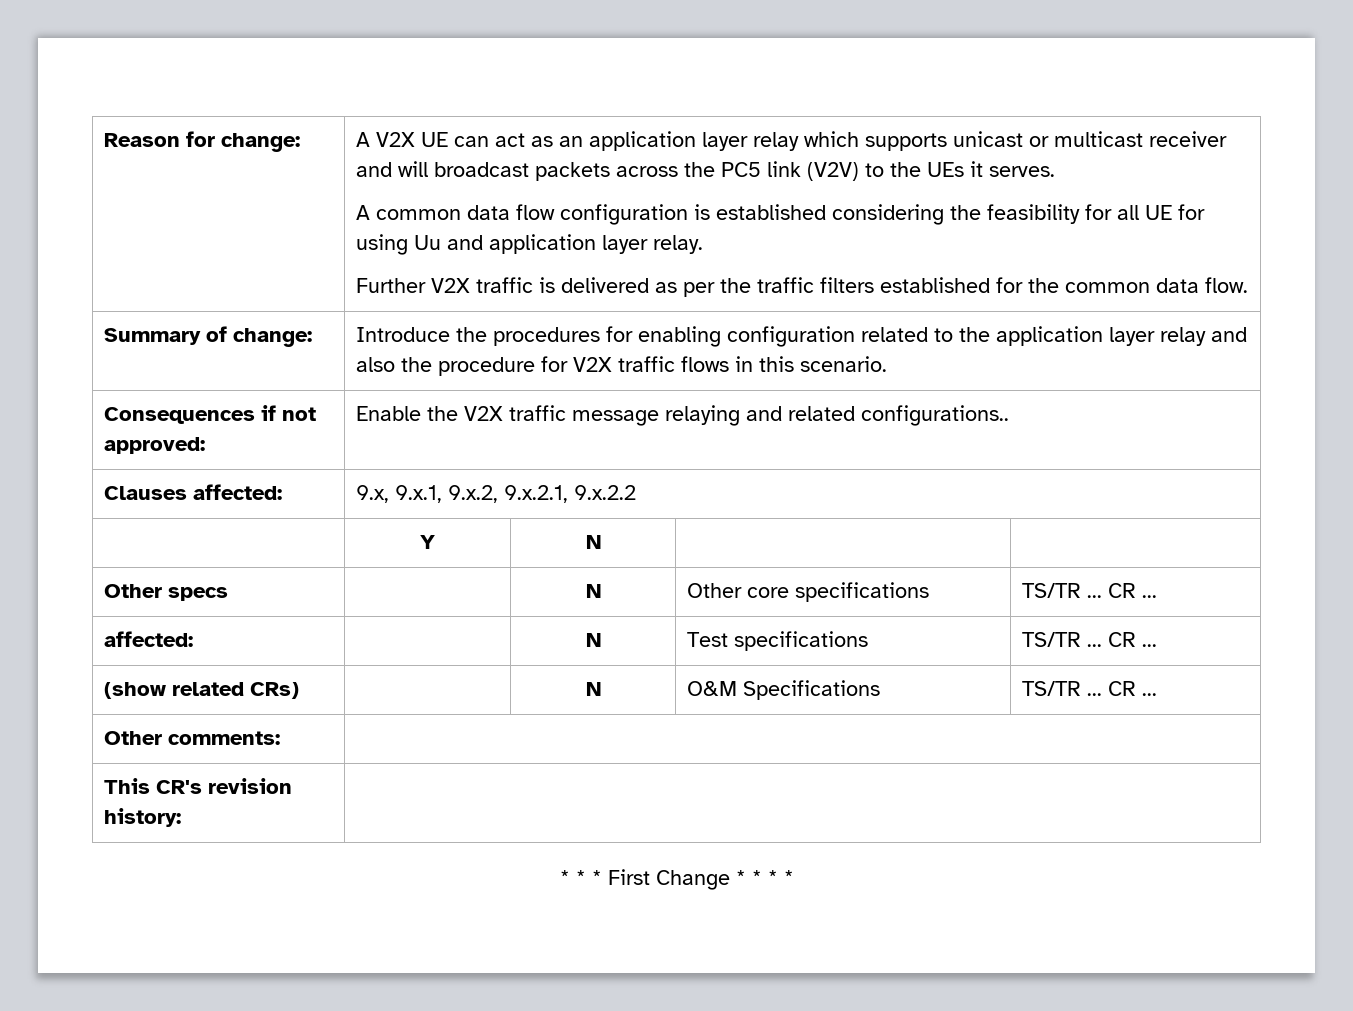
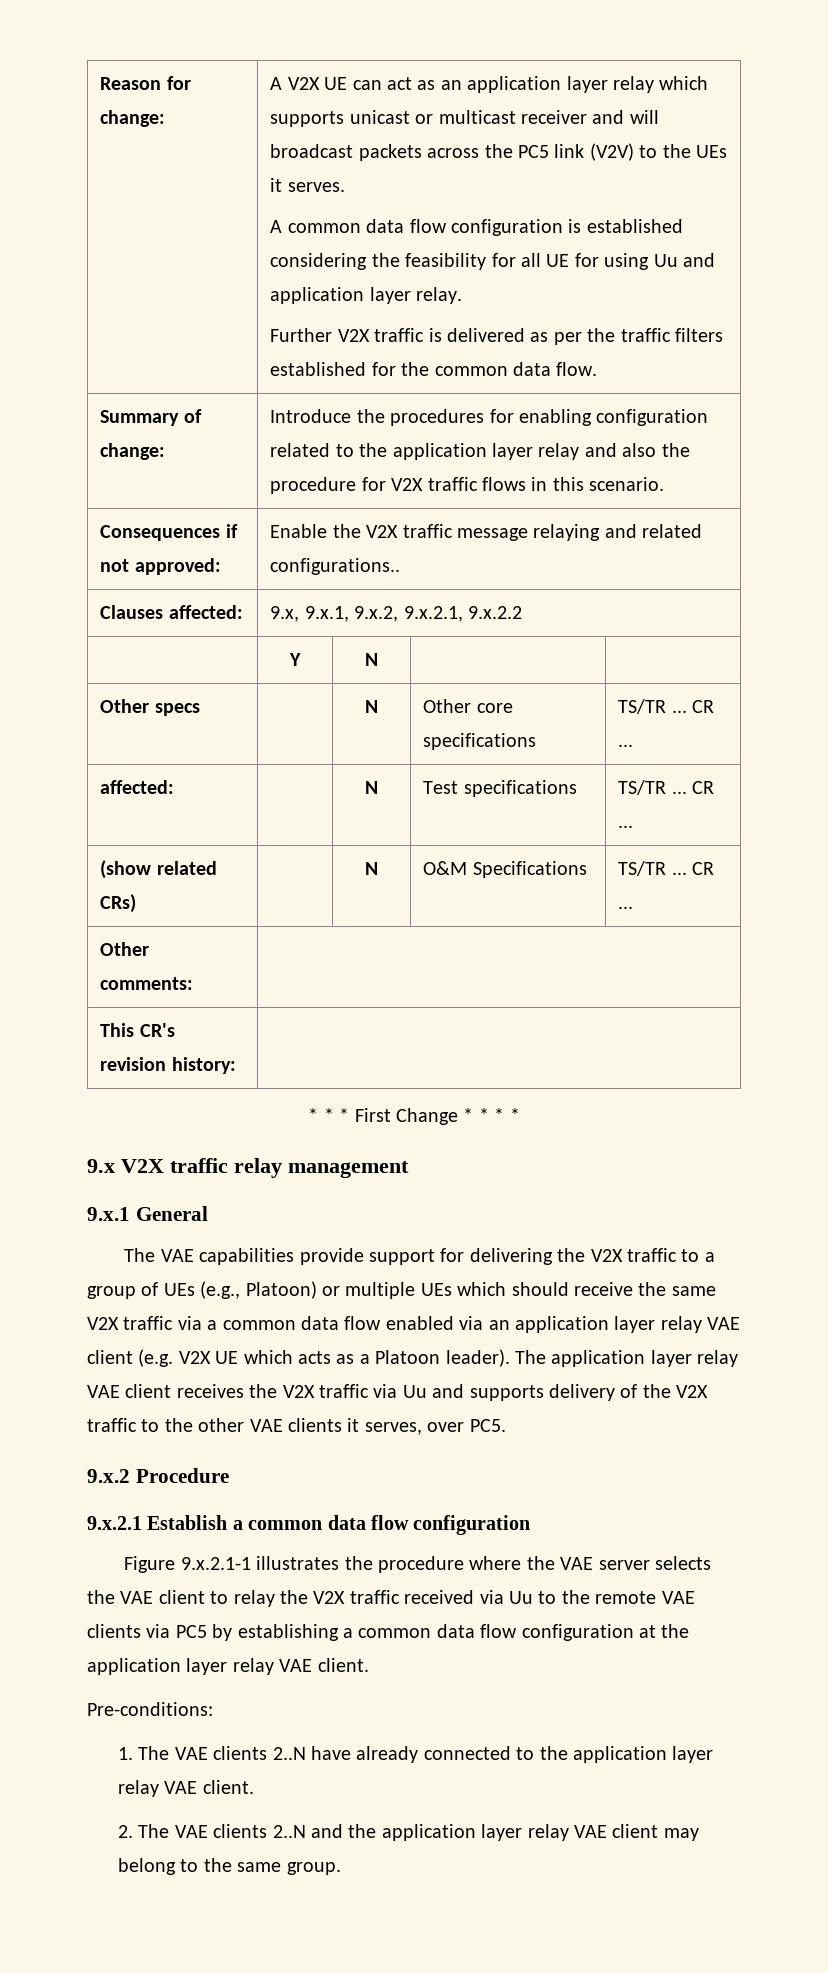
+ 9.x V2X traffic relay management
+ 9.x.1 General
+ The VAE capabilities provide support for delivering the V2X traffic to a group of UEs (e.g., Platoon) or multiple UEs which should receive the same V2X traffic via a common data flow enabled via an application layer relay VAE client (e.g. V2X UE which acts as a Platoon leader). The application layer relay VAE client receives the V2X traffic via Uu and supports delivery of the V2X traffic to the other VAE clients it serves, over PC5.
+ 9.x.2 Procedure
+ 9.x.2.1 Establish a common data flow configuration
+ Figure 9.x.2.1-1 illustrates the procedure where the VAE server selects the VAE client to relay the V2X traffic received via Uu to the remote VAE clients via PC5 by establishing a common data flow configuration at the application layer relay VAE client.
+ Pre-conditions:
+ 1. The VAE clients 2..N have already connected to the application layer relay VAE client.
+ 2. The VAE clients 2..N and the application layer relay VAE client may belong to the same group.

